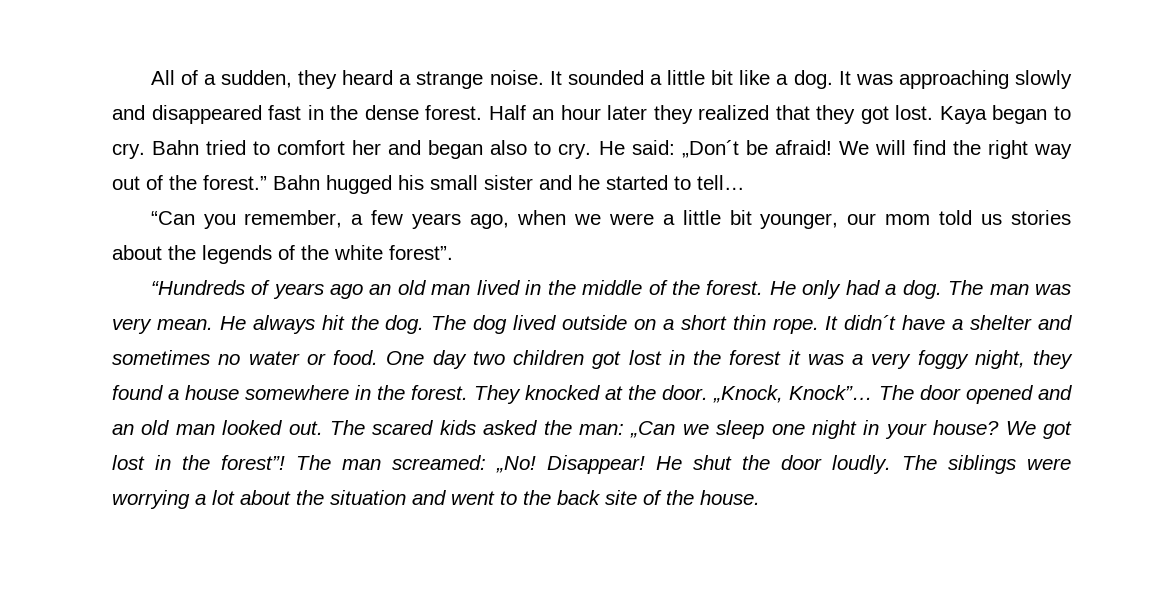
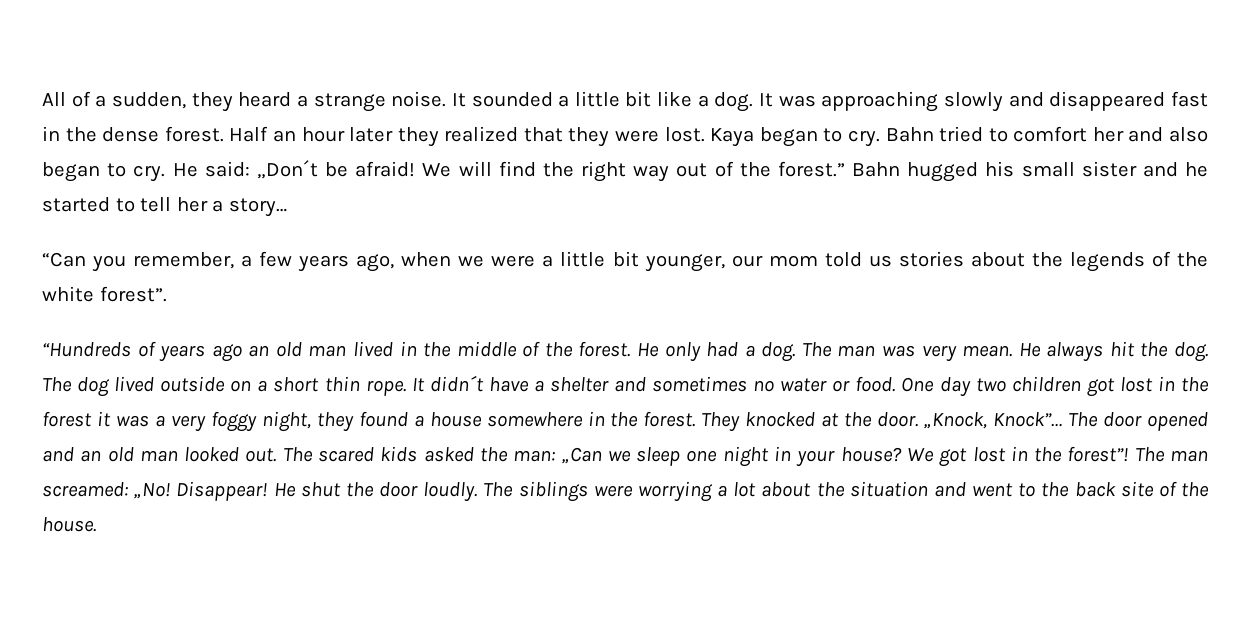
- Half an hour later they realized that they got lost.
+ Half an hour later they realized that they were lost.
- Bahn tried to comfort her and began also to cry.
+ Bahn tried to comfort her and also began to cry.
- Bahn hugged his small sister and he started to tell…
+ Bahn hugged his small sister and he started to tell her a story…

